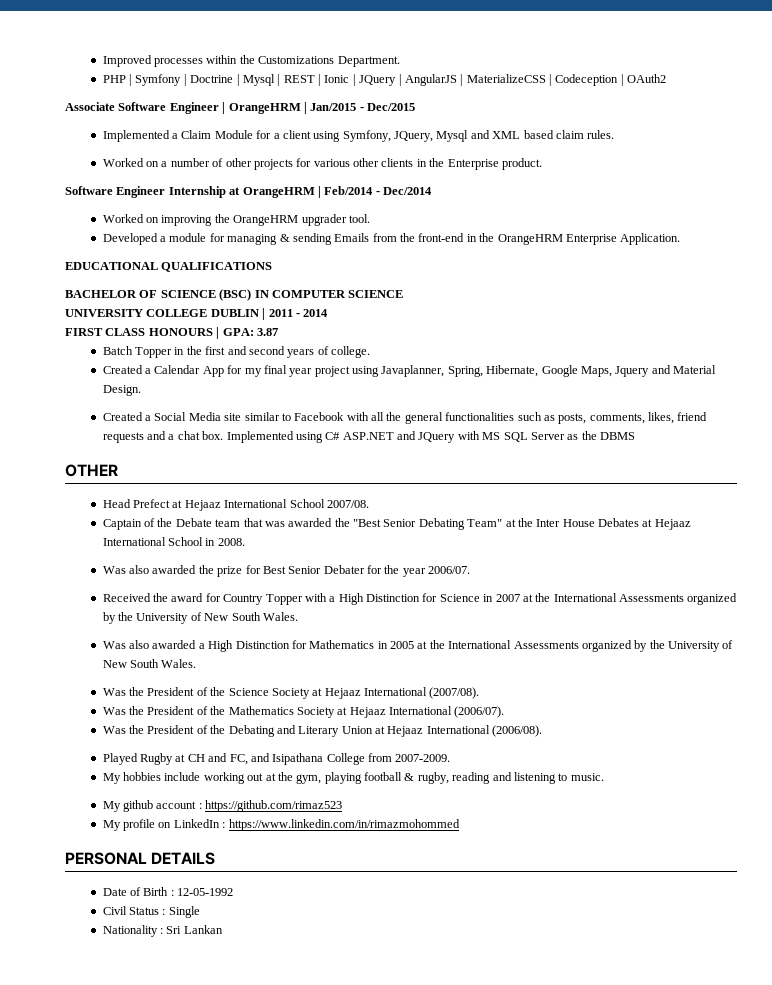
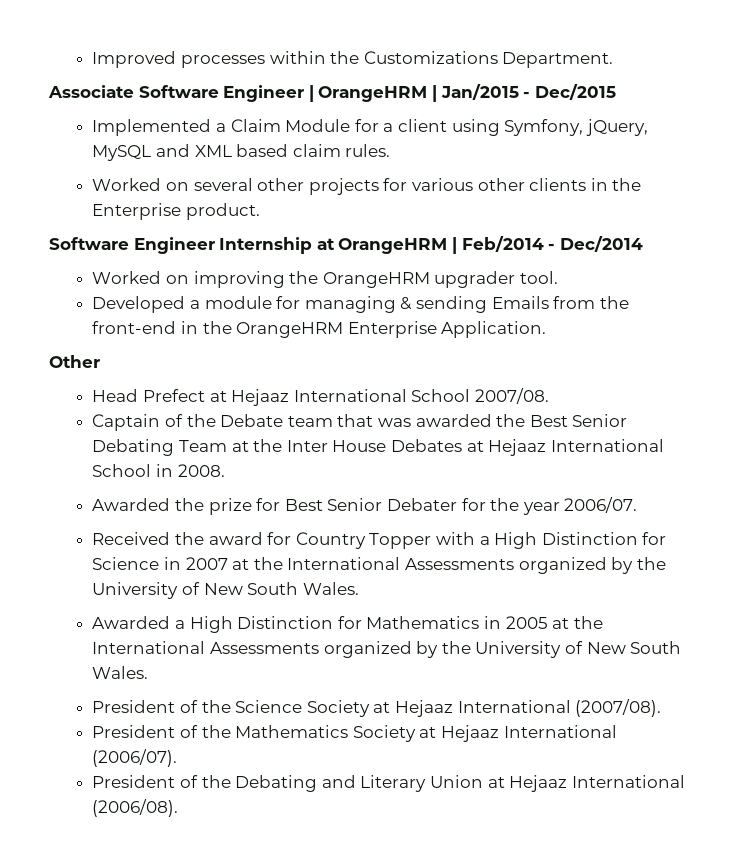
- PHP | Symfony | Doctrine | Mysql | REST | Ionic | JQuery | AngularJS | MaterializeCSS | Codeception | OAuth2
- Implemented a Claim Module for a client using Symfony, JQuery, Mysql and XML based claim rules.
+ Implemented a Claim Module for a client using Symfony, jQuery, MySQL and XML based claim rules.
- Worked on a number of other projects for various other clients in the Enterprise product.
+ Worked on several other projects for various other clients in the Enterprise product.
- EDUCATIONAL QUALIFICATIONS
- BACHELOR OF SCIENCE (BSC) IN COMPUTER SCIENCE
- UNIVERSITY COLLEGE DUBLIN | 2011 - 2014
- FIRST CLASS HONOURS | GPA: 3.87
- Batch Topper in the first and second years of college.
- Created a Calendar App for my final year project using Javaplanner, Spring, Hibernate, Google Maps, Jquery and Material Design.
- Created a Social Media site similar to Facebook with all the general functionalities such as posts, comments, likes, friend requests and a chat box. Implemented using C# ASP.NET and JQuery with MS SQL Server as the DBMS
- OTHER
+ Other
- Captain of the Debate team that was awarded the "Best Senior Debating Team" at the Inter House Debates at Hejaaz International School in 2008.
+ Captain of the Debate team that was awarded the Best Senior Debating Team at the Inter House Debates at Hejaaz International School in 2008.
- Was also awarded the prize for Best Senior Debater for the year 2006/07.
+ Awarded the prize for Best Senior Debater for the year 2006/07.
- Was also awarded a High Distinction for Mathematics in 2005 at the International Assessments organized by the University of New South Wales.
+ Awarded a High Distinction for Mathematics in 2005 at the International Assessments organized by the University of New South Wales.
- Was the President of the Science Society at Hejaaz International (2007/08).
+ President of the Science Society at Hejaaz International (2007/08).
- Was the President of the Mathematics Society at Hejaaz International (2006/07).
+ President of the Mathematics Society at Hejaaz International (2006/07).
- Was the President of the Debating and Literary Union at Hejaaz International (2006/08).
+ President of the Debating and Literary Union at Hejaaz International (2006/08).
- Played Rugby at CH and FC, and Isipathana College from 2007-2009.
- My hobbies include working out at the gym, playing football & rugby, reading and listening to music.
- My github account : https://github.com/rimaz523
- My profile on LinkedIn : https://www.linkedin.com/in/rimazmohommed
- PERSONAL DETAILS
- Date of Birth : 12-05-1992
- Civil Status : Single
- Nationality : Sri Lankan

